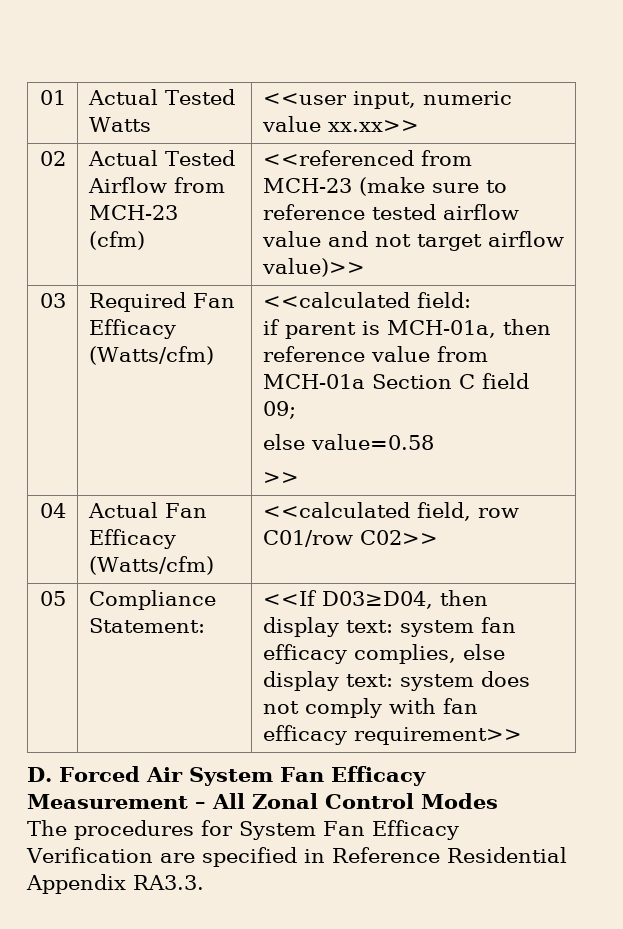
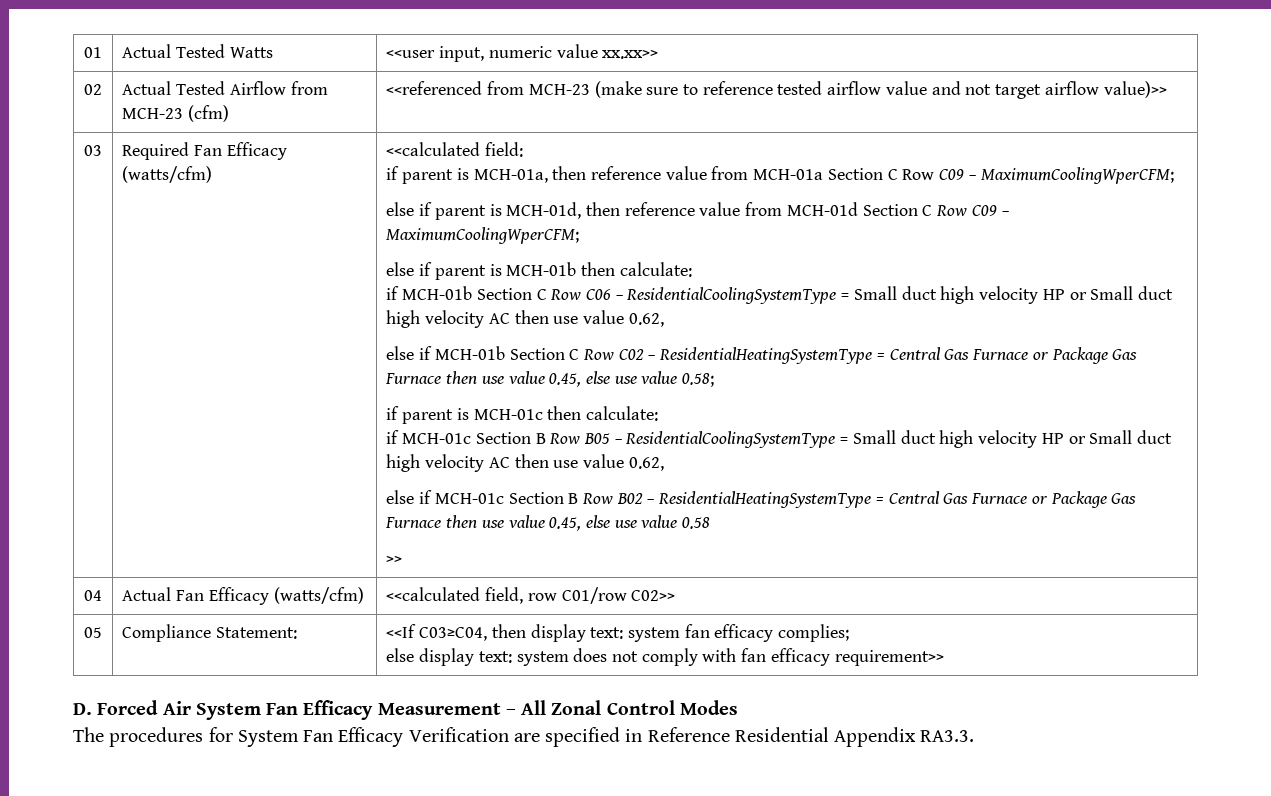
- Required Fan Efficacy (Watts/cfm)
+ Required Fan Efficacy (watts/cfm)
- if parent is MCH-01a, then reference value from MCH-01a Section C field 09;
- else value=0.58
+ if parent is MCH-01a, then reference value from MCH-01a Section C Row C09 – MaximumCoolingWperCFM;
+ else if parent is MCH-01d, then reference value from MCH-01d Section C Row C09 – MaximumCoolingWperCFM;
+ else if parent is MCH-01b then calculate:
+ if MCH-01b Section C Row C06 – ResidentialCoolingSystemType = Small duct high velocity HP or Small duct high velocity AC then use value 0.62,
+ else if MCH-01b Section C Row C02 – ResidentialHeatingSystemType = Central Gas Furnace or Package Gas Furnace then use value 0.45, else use value 0.58;
+ if parent is MCH-01c then calculate:
+ if MCH-01c Section B Row B05 – ResidentialCoolingSystemType = Small duct high velocity HP or Small duct high velocity AC then use value 0.62,
+ else if MCH-01c Section B Row B02 – ResidentialHeatingSystemType = Central Gas Furnace or Package Gas Furnace then use value 0.45, else use value 0.58
- 04 | Actual Fan Efficacy (Watts/cfm) | <<calculated field, row C01/row C02>>
+ 04 | Actual Fan Efficacy (watts/cfm) | <<calculated field, row C01/row C02>>
- 05 | Compliance Statement: | <<If D03≥D04, then display text: system fan efficacy complies, else display text: system does not comply with fan efficacy requirement>>
+ 05 | Compliance Statement: | <<If C03≥C04, then display text: system fan efficacy complies;
+ else display text: system does not comply with fan efficacy requirement>>

